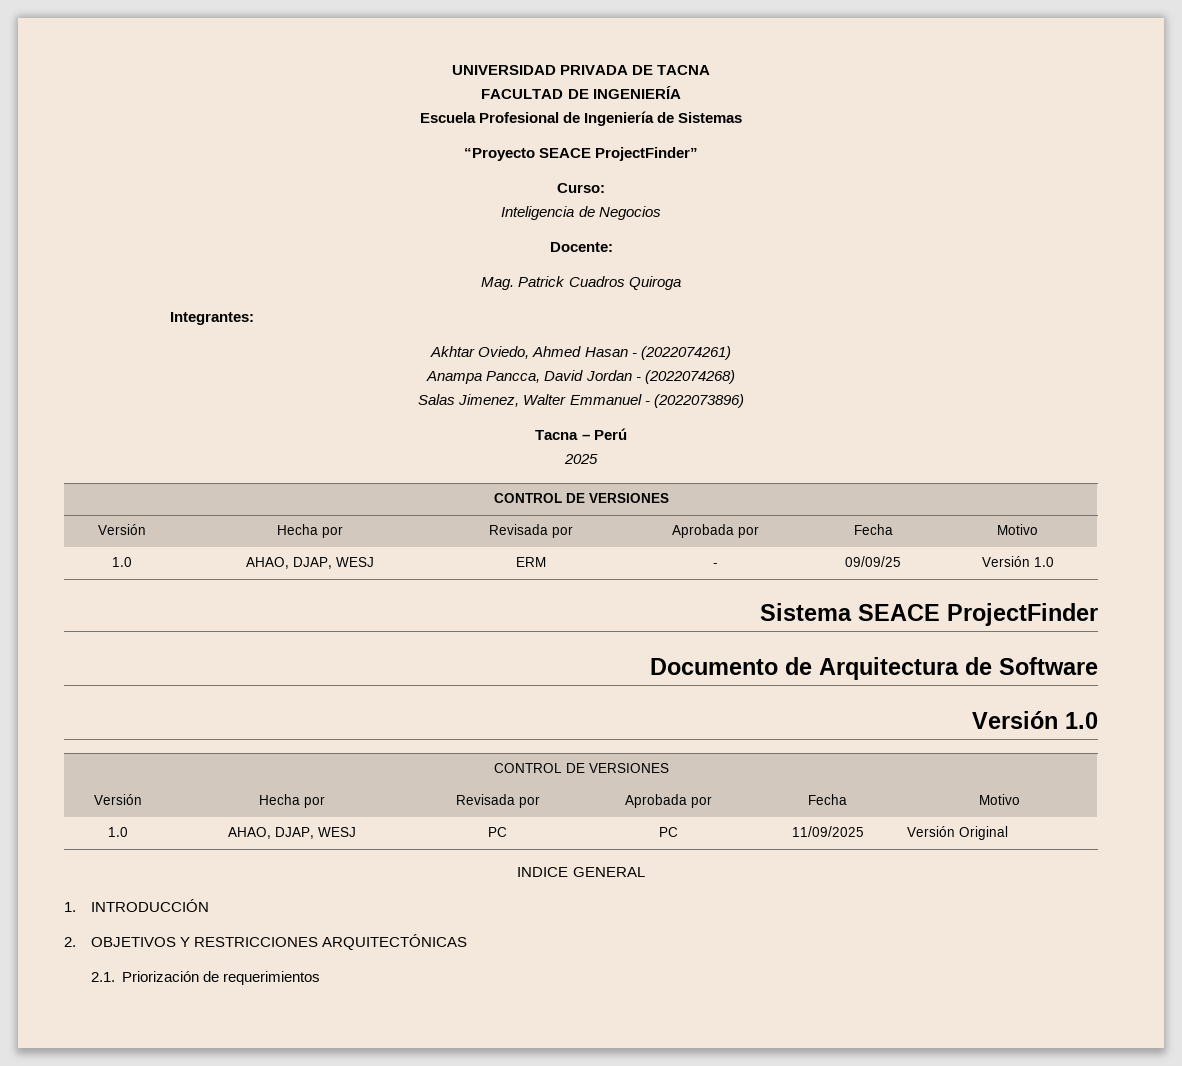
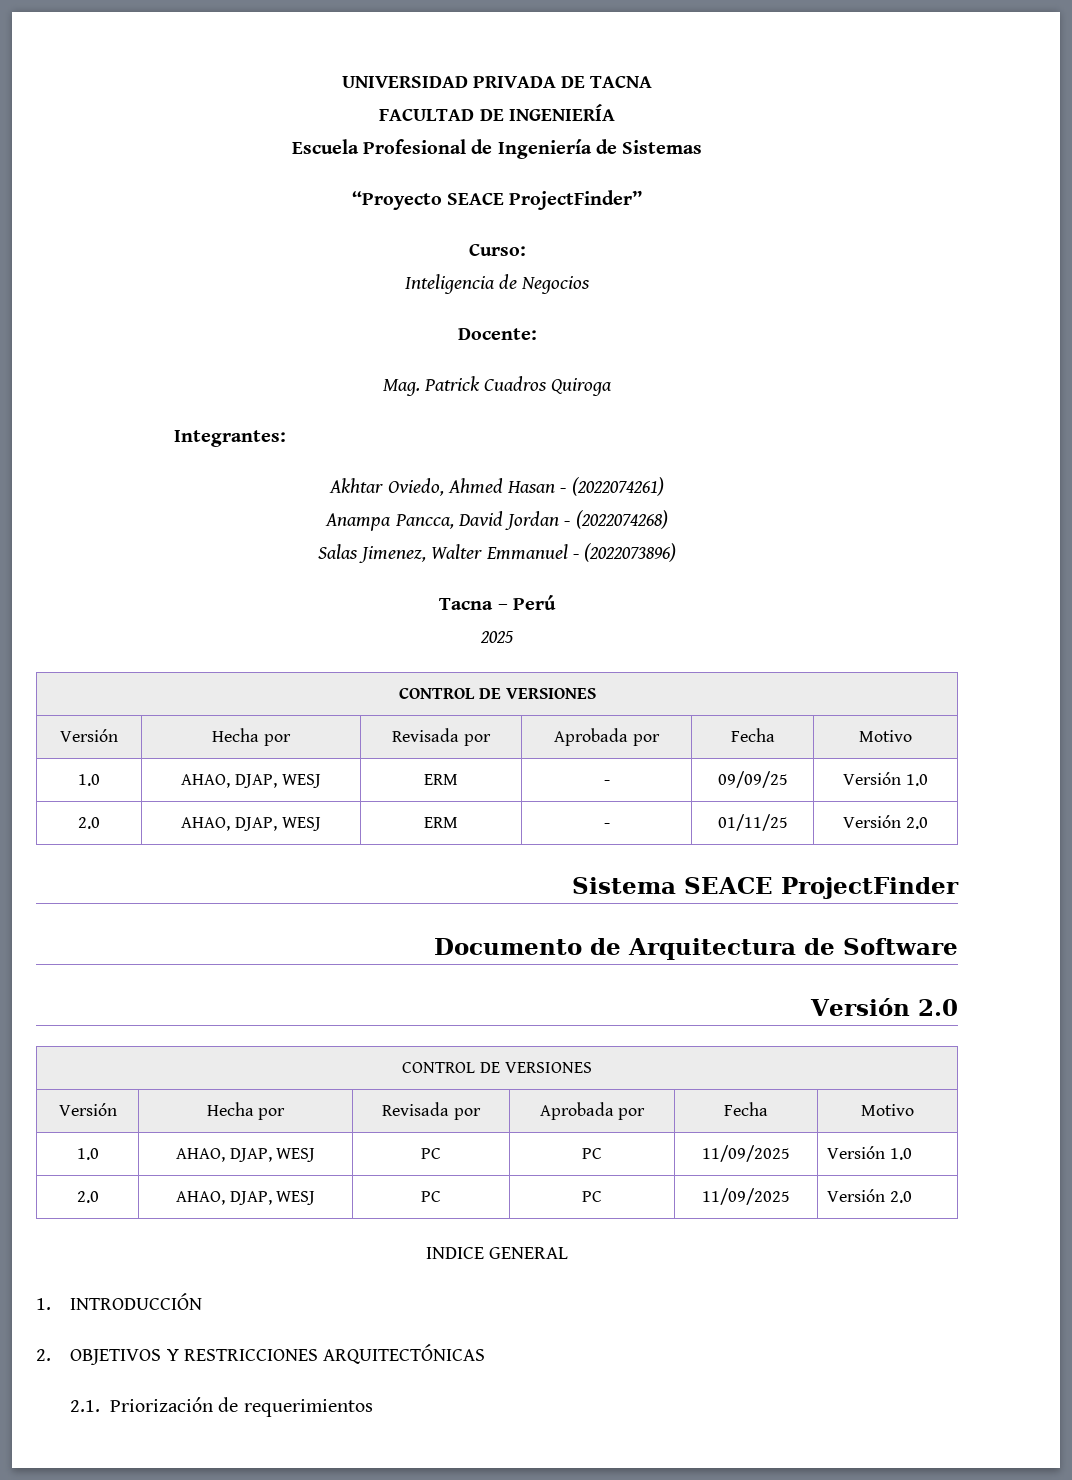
+ 2.0 | AHAO, DJAP, WESJ | ERM | - | 01/11/25 | Versión 2.0
  Documento de Arquitectura de Software
- Versión 1.0
+ Versión 2.0
- 1.0 | AHAO, DJAP, WESJ | PC | PC | 11/09/2025 | Versión Original
+ 1.0 | AHAO, DJAP, WESJ | PC | PC | 11/09/2025 | Versión 1.0
+ 2.0 | AHAO, DJAP, WESJ | PC | PC | 11/09/2025 | Versión 2.0

